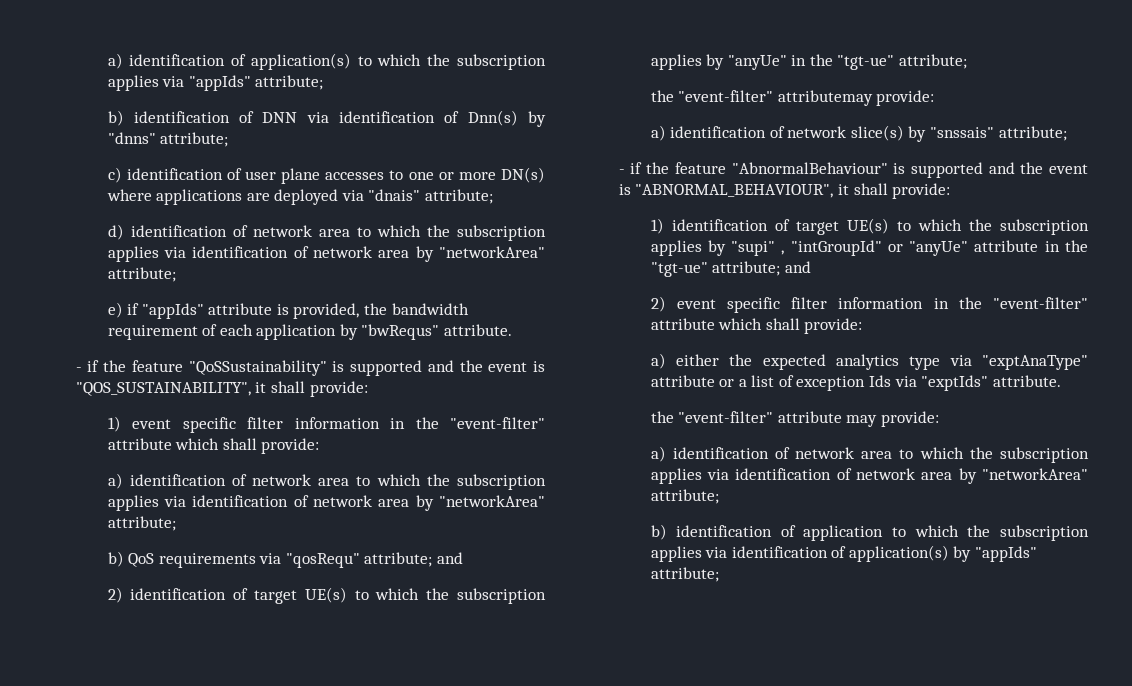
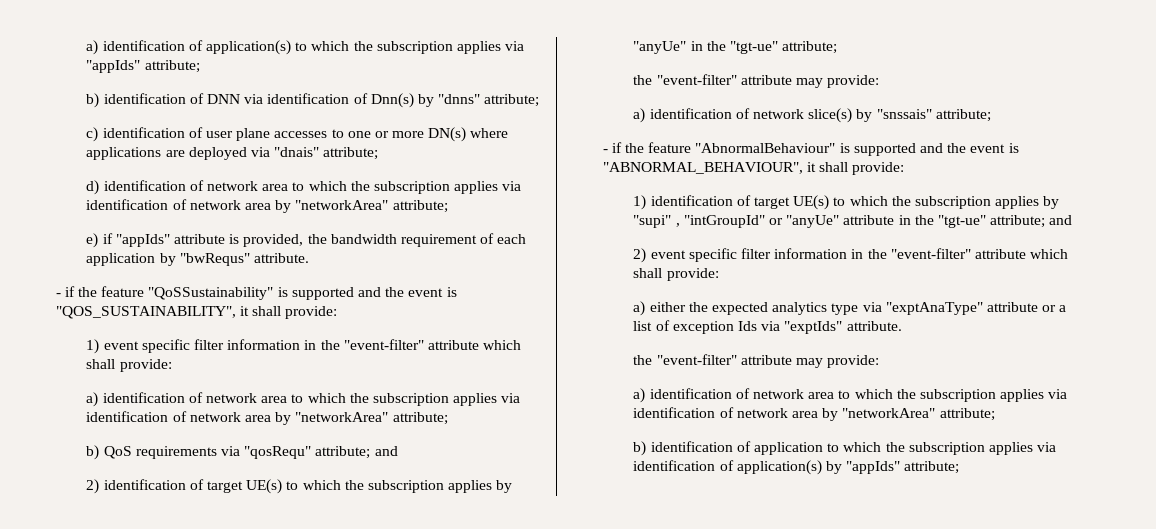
  2) identification of target UE(s) to which the subscription applies by "anyUe" in the "tgt-ue" attribute;
- the "event-filter" attributemay provide:
+ the "event-filter" attribute may provide:

